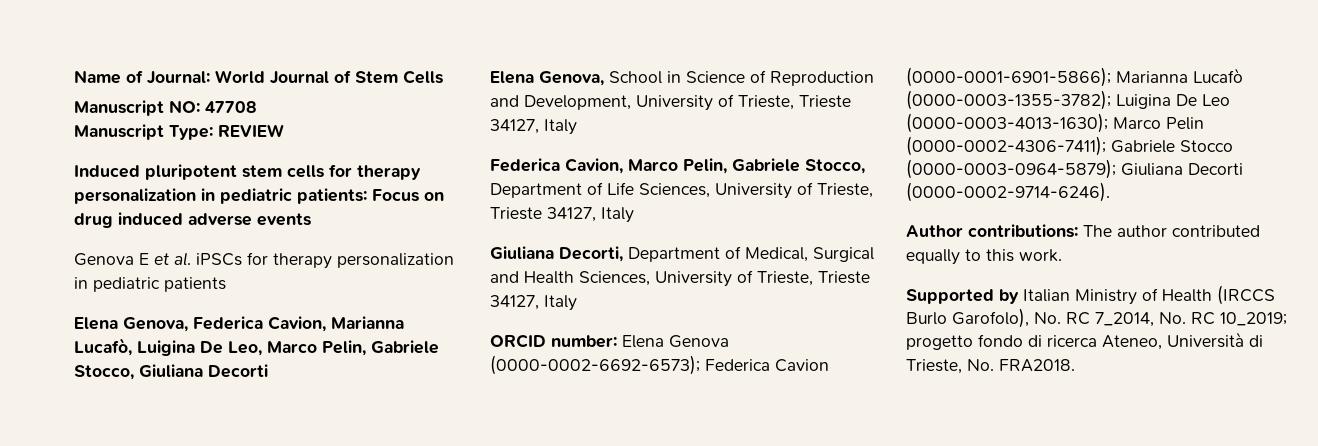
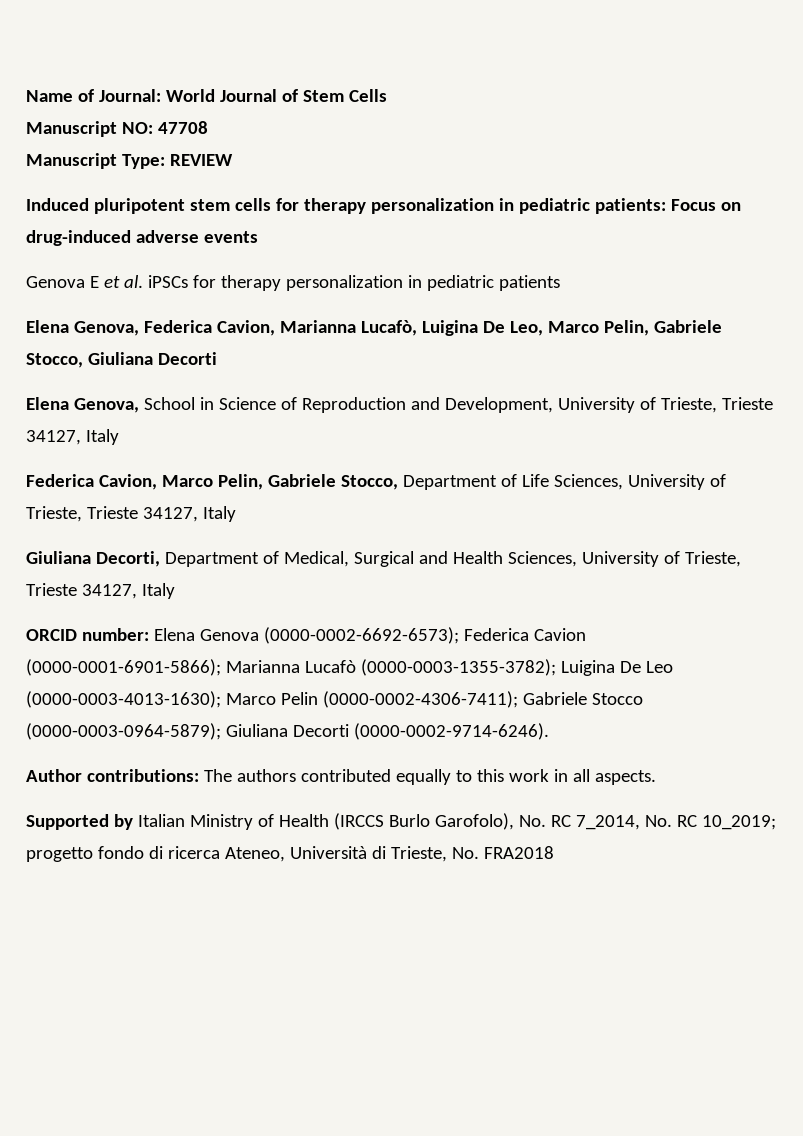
- Induced pluripotent stem cells for therapy personalization in pediatric patients: Focus on drug induced adverse events
+ Induced pluripotent stem cells for therapy personalization in pediatric patients: Focus on drug-induced adverse events
- Author contributions: The author contributed equally to this work.
+ Author contributions: The authors contributed equally to this work in all aspects.
- Supported by Italian Ministry of Health (IRCCS Burlo Garofolo), No. RC 7_2014, No. RC 10_2019; progetto fondo di ricerca Ateneo, Università di Trieste, No. FRA2018.
+ Supported by Italian Ministry of Health (IRCCS Burlo Garofolo), No. RC 7_2014, No. RC 10_2019; progetto fondo di ricerca Ateneo, Università di Trieste, No. FRA2018

